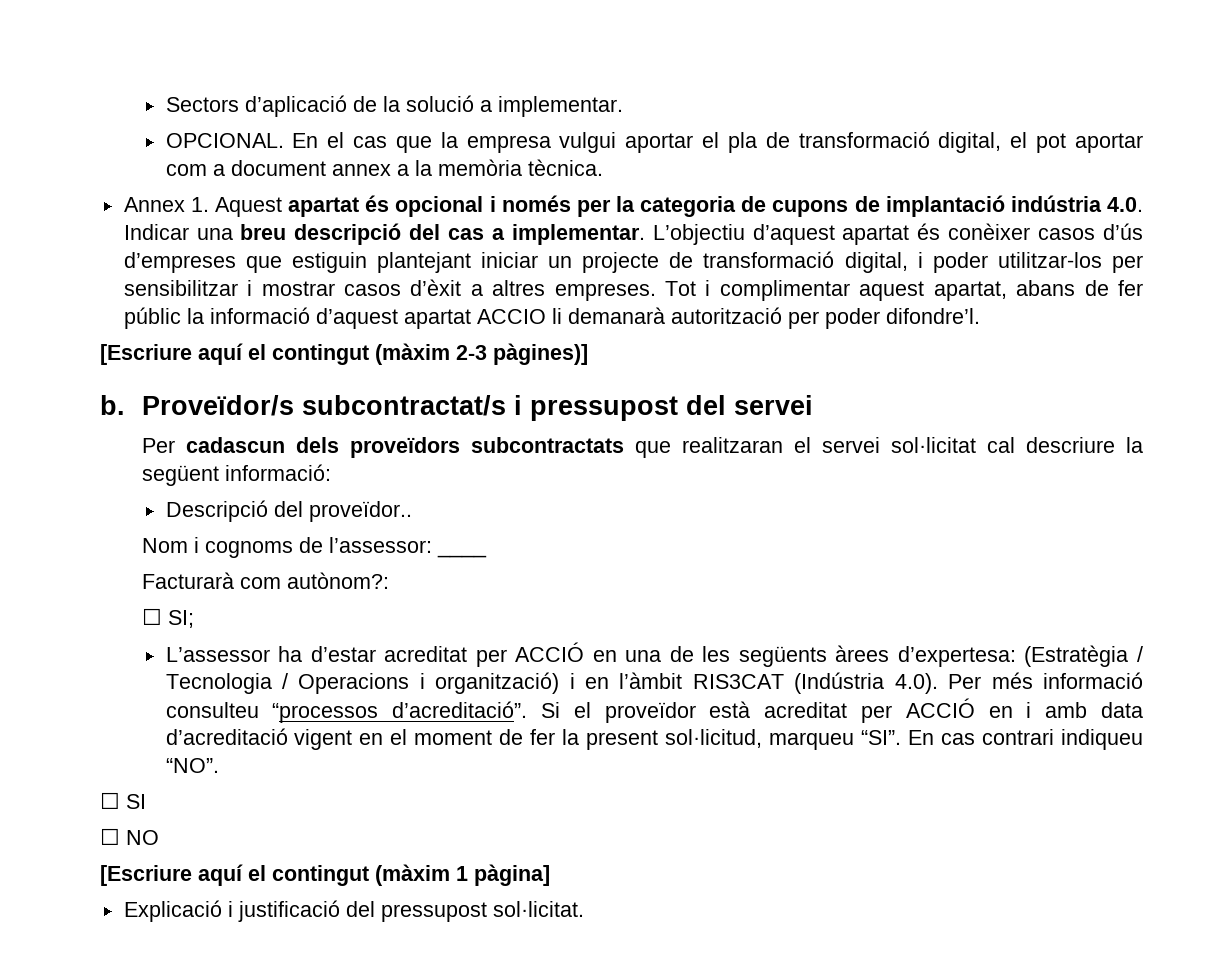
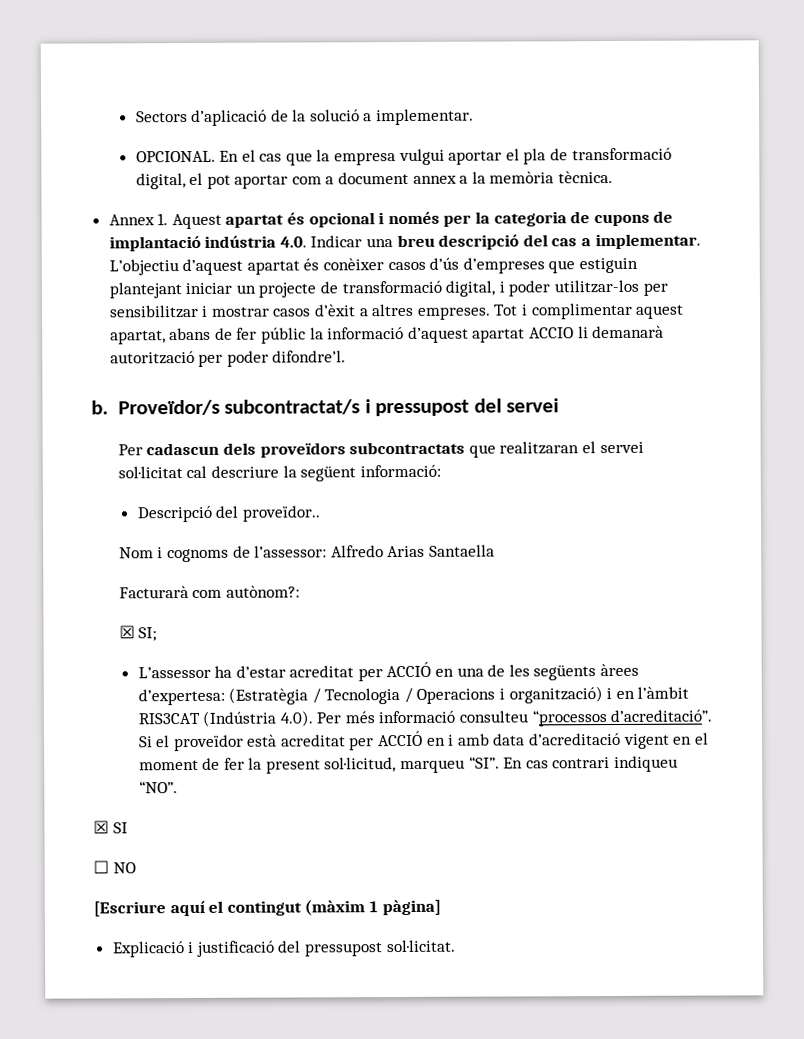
- [Escriure aquí el contingut (màxim 2-3 pàgines)]
- Nom i cognoms de l’assessor: ____
+ Nom i cognoms de l’assessor: Alfredo Arias Santaella
- ☐ SI;
+ ☒ SI;
- ☐ SI
+ ☒ SI

